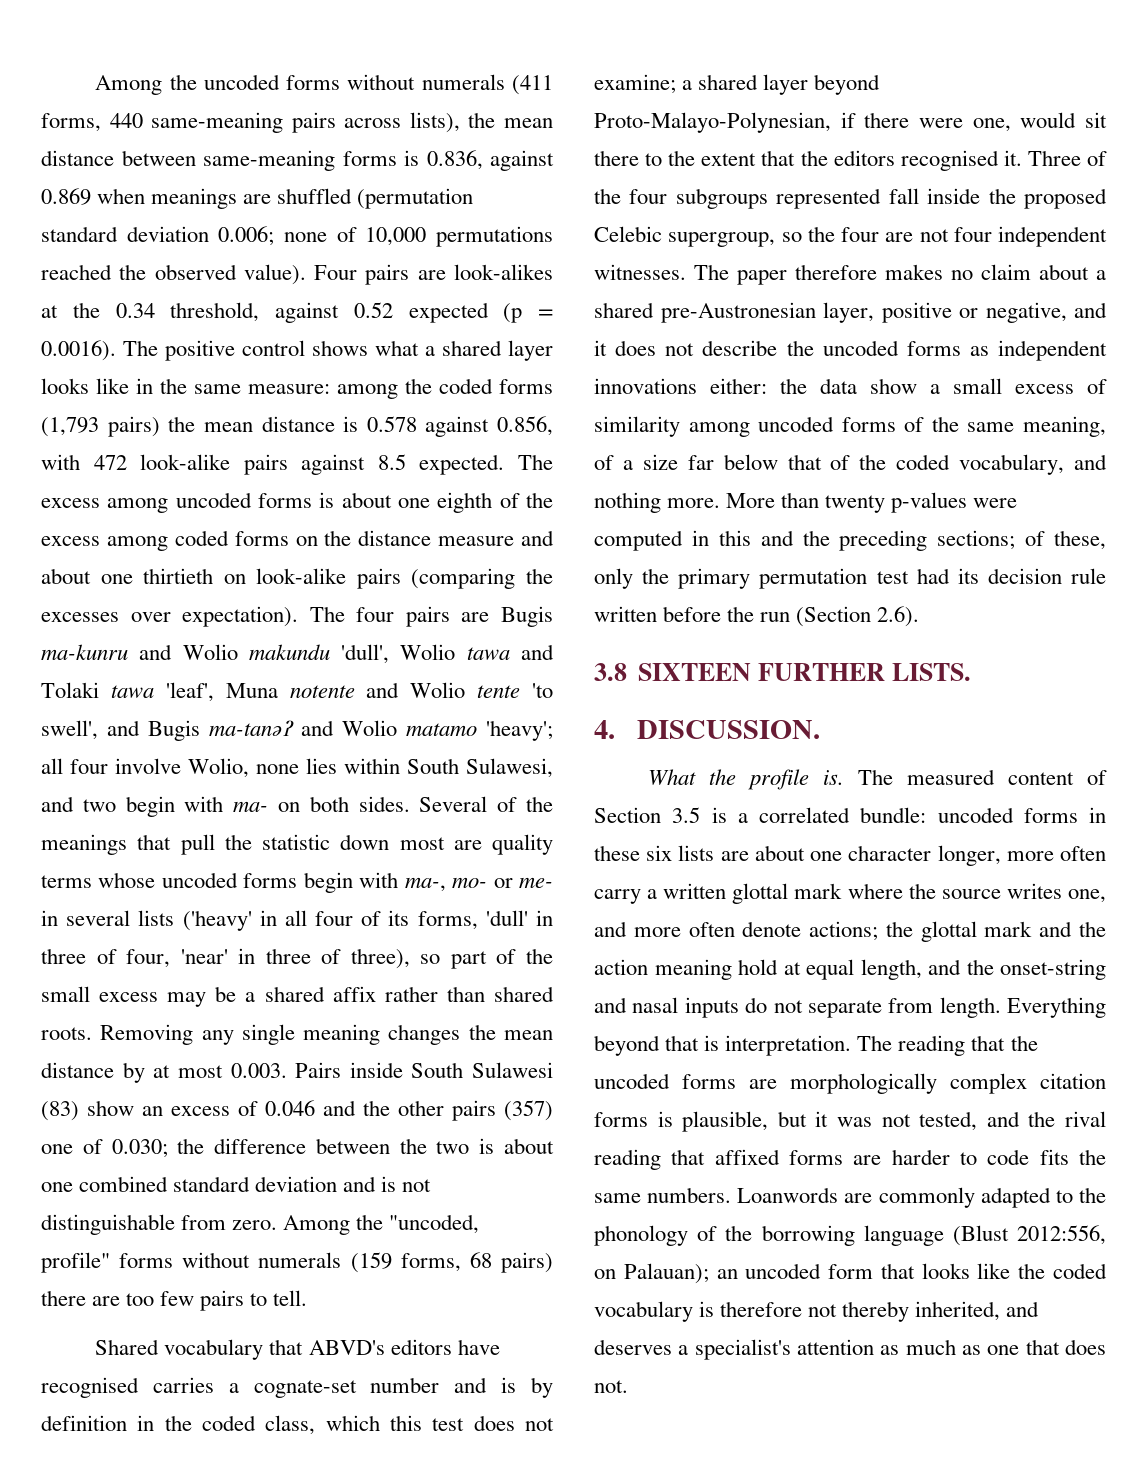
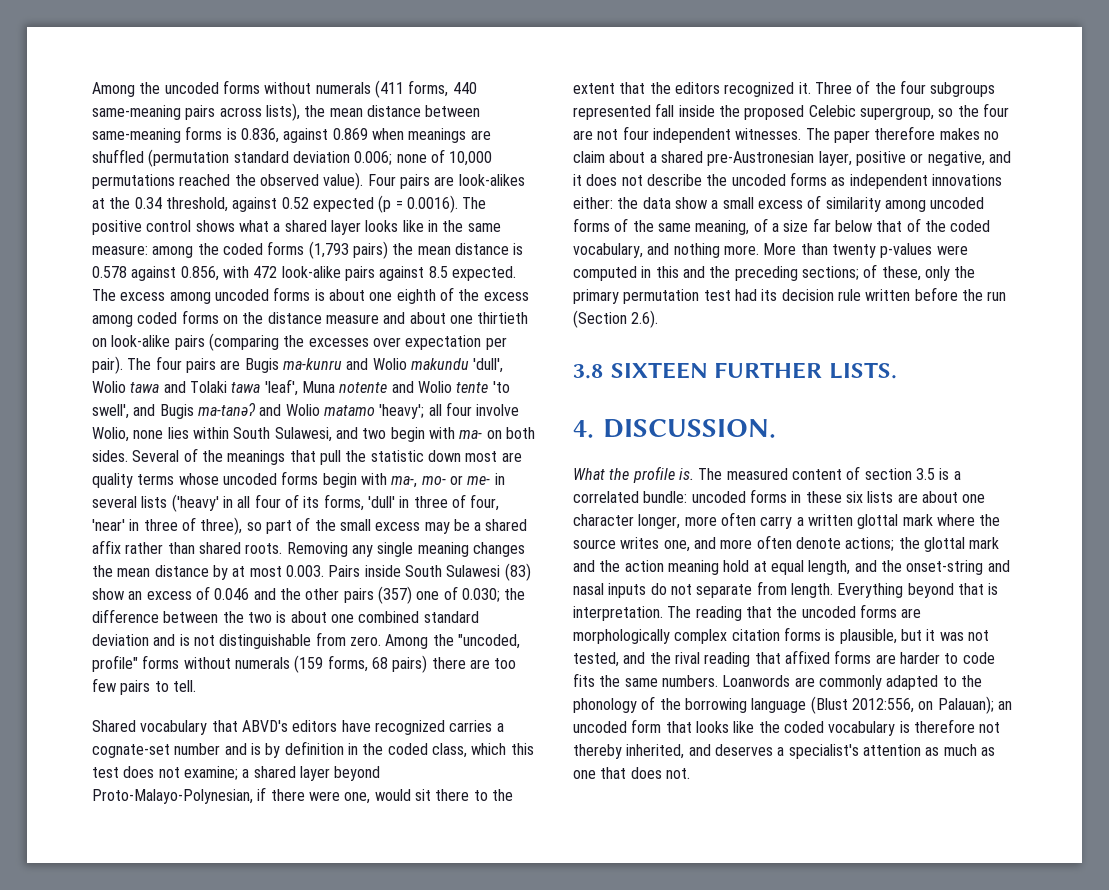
- The excess among uncoded forms is about one eighth of the excess among coded forms on the distance measure and about one thirtieth on look-alike pairs (comparing the excesses over expectation).
+ The excess among uncoded forms is about one eighth of the excess among coded forms on the distance measure and about one thirtieth on look-alike pairs (comparing the excesses over expectation per pair).
- Shared vocabulary that ABVD's editors have recognised carries a cognate-set number and is by definition in the coded class, which this test does not examine; a shared layer beyond Proto-Malayo-Polynesian, if there were one, would sit there to the extent that the editors recognised it.
+ Shared vocabulary that ABVD's editors have recognized carries a cognate-set number and is by definition in the coded class, which this test does not examine; a shared layer beyond Proto-Malayo-Polynesian, if there were one, would sit there to the extent that the editors recognized it.
- The measured content of Section 3.5 is a correlated bundle: uncoded forms in these six lists are about one character longer, more often carry a written glottal mark where the source writes one, and more often denote actions; the glottal mark and the action meaning hold at equal length, and the onset-string and nasal inputs do not separate from length.
+ The measured content of section 3.5 is a correlated bundle: uncoded forms in these six lists are about one character longer, more often carry a written glottal mark where the source writes one, and more often denote actions; the glottal mark and the action meaning hold at equal length, and the onset-string and nasal inputs do not separate from length.

